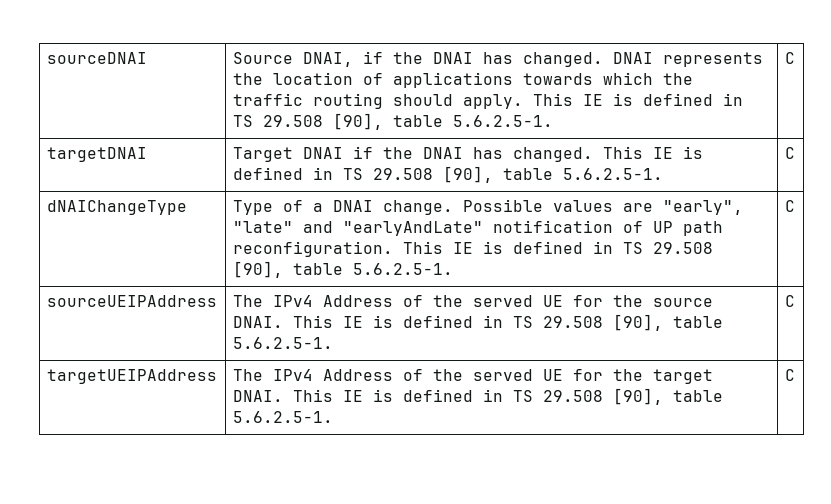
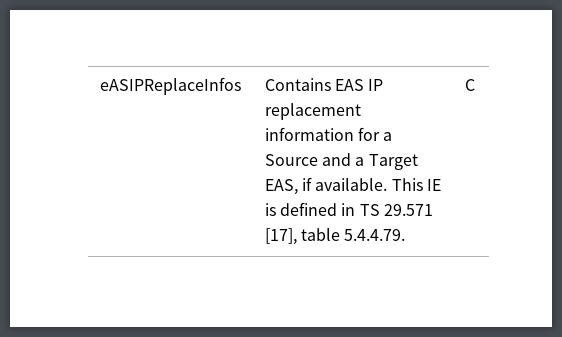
- sourceDNAI | Source DNAI, if the DNAI has changed. DNAI represents the location of applications towards which the traffic routing should apply. This IE is defined in TS 29.508 [90], table 5.6.2.5-1. | C
- targetDNAI | Target DNAI if the DNAI has changed. This IE is defined in TS 29.508 [90], table 5.6.2.5-1. | C
- dNAIChangeType | Type of a DNAI change. Possible values are "early", "late" and "earlyAndLate" notification of UP path reconfiguration. This IE is defined in TS 29.508 [90], table 5.6.2.5-1. | C
- sourceUEIPAddress | The IPv4 Address of the served UE for the source DNAI. This IE is defined in TS 29.508 [90], table 5.6.2.5-1. | C
- targetUEIPAddress | The IPv4 Address of the served UE for the target DNAI. This IE is defined in TS 29.508 [90], table 5.6.2.5-1. | C
+ eASIPReplaceInfos | Contains EAS IP replacement information for a Source and a Target EAS, if available. This IE is defined in TS 29.571 [17], table 5.4.4.79. | C

